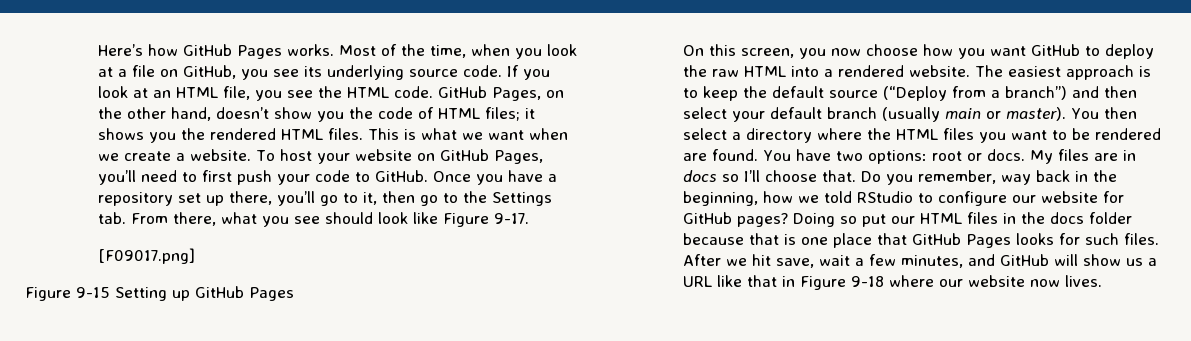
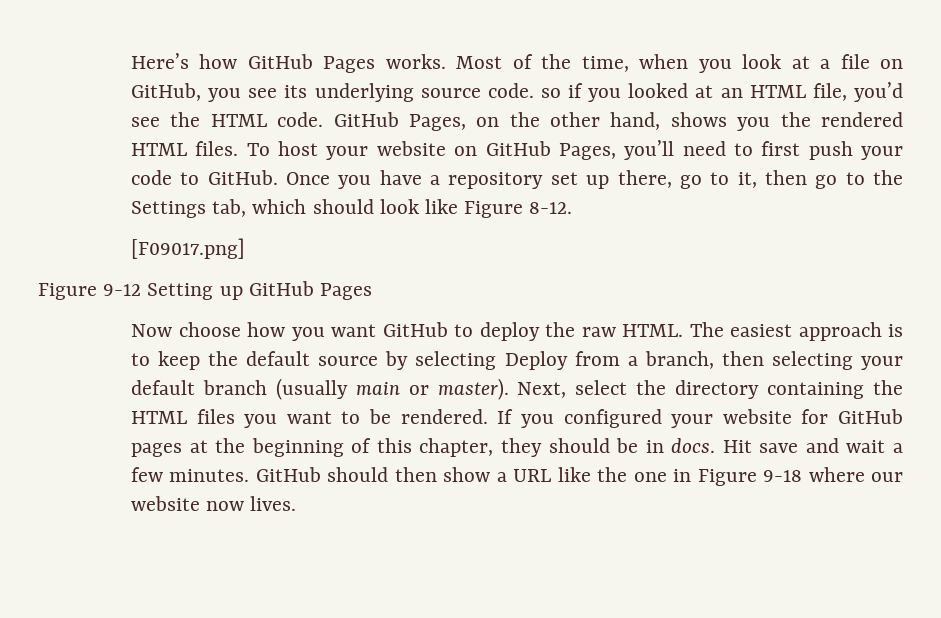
- Most of the time, when you look at a file on GitHub, you see its underlying source code. If you look at an HTML file, you see the HTML code.
+ Most of the time, when you look at a file on GitHub, you see its underlying source code. so if you looked at an HTML file, you’d see the HTML code.
- GitHub Pages, on the other hand, doesn’t show you the code of HTML files; it shows you the rendered HTML files.
+ GitHub Pages, on the other hand, shows you the rendered HTML files.
- This is what we want when we create a website.
- Once you have a repository set up there, you’ll go to it, then go to the Settings tab. From there, what you see should look like Figure 9-17.
+ Once you have a repository set up there, go to it, then go to the Settings tab, which should look like Figure 8-12.
- Figure 9-15 Setting up GitHub Pages
+ Figure 9-12 Setting up GitHub Pages
- On this screen, you now choose how you want GitHub to deploy the raw HTML into a rendered website.
+ Now choose how you want GitHub to deploy the raw HTML.
- The easiest approach is to keep the default source (“Deploy from a branch”) and then select your default branch (usually main or master).
+ The easiest approach is to keep the default source by selecting Deploy from a branch, then selecting your default branch (usually main or master).
- You then select a directory where the HTML files you want to be rendered are found. You have two options: root or docs. My files are in docs so I’ll choose that. Do you remember, way back in the beginning, how we told RStudio to configure our website for GitHub pages? Doing so put our HTML files in the docs folder because that is one place that GitHub Pages looks for such files. After we hit save, wait a few minutes, and GitHub will show us a URL like that in Figure 9-18 where our website now lives.
+ Next, select the directory containing the HTML files you want to be rendered. If you configured your website for GitHub pages at the beginning of this chapter, they should be in docs. Hit save and wait a few minutes. GitHub should then show a URL like the one in Figure 9-18 where our website now lives.

